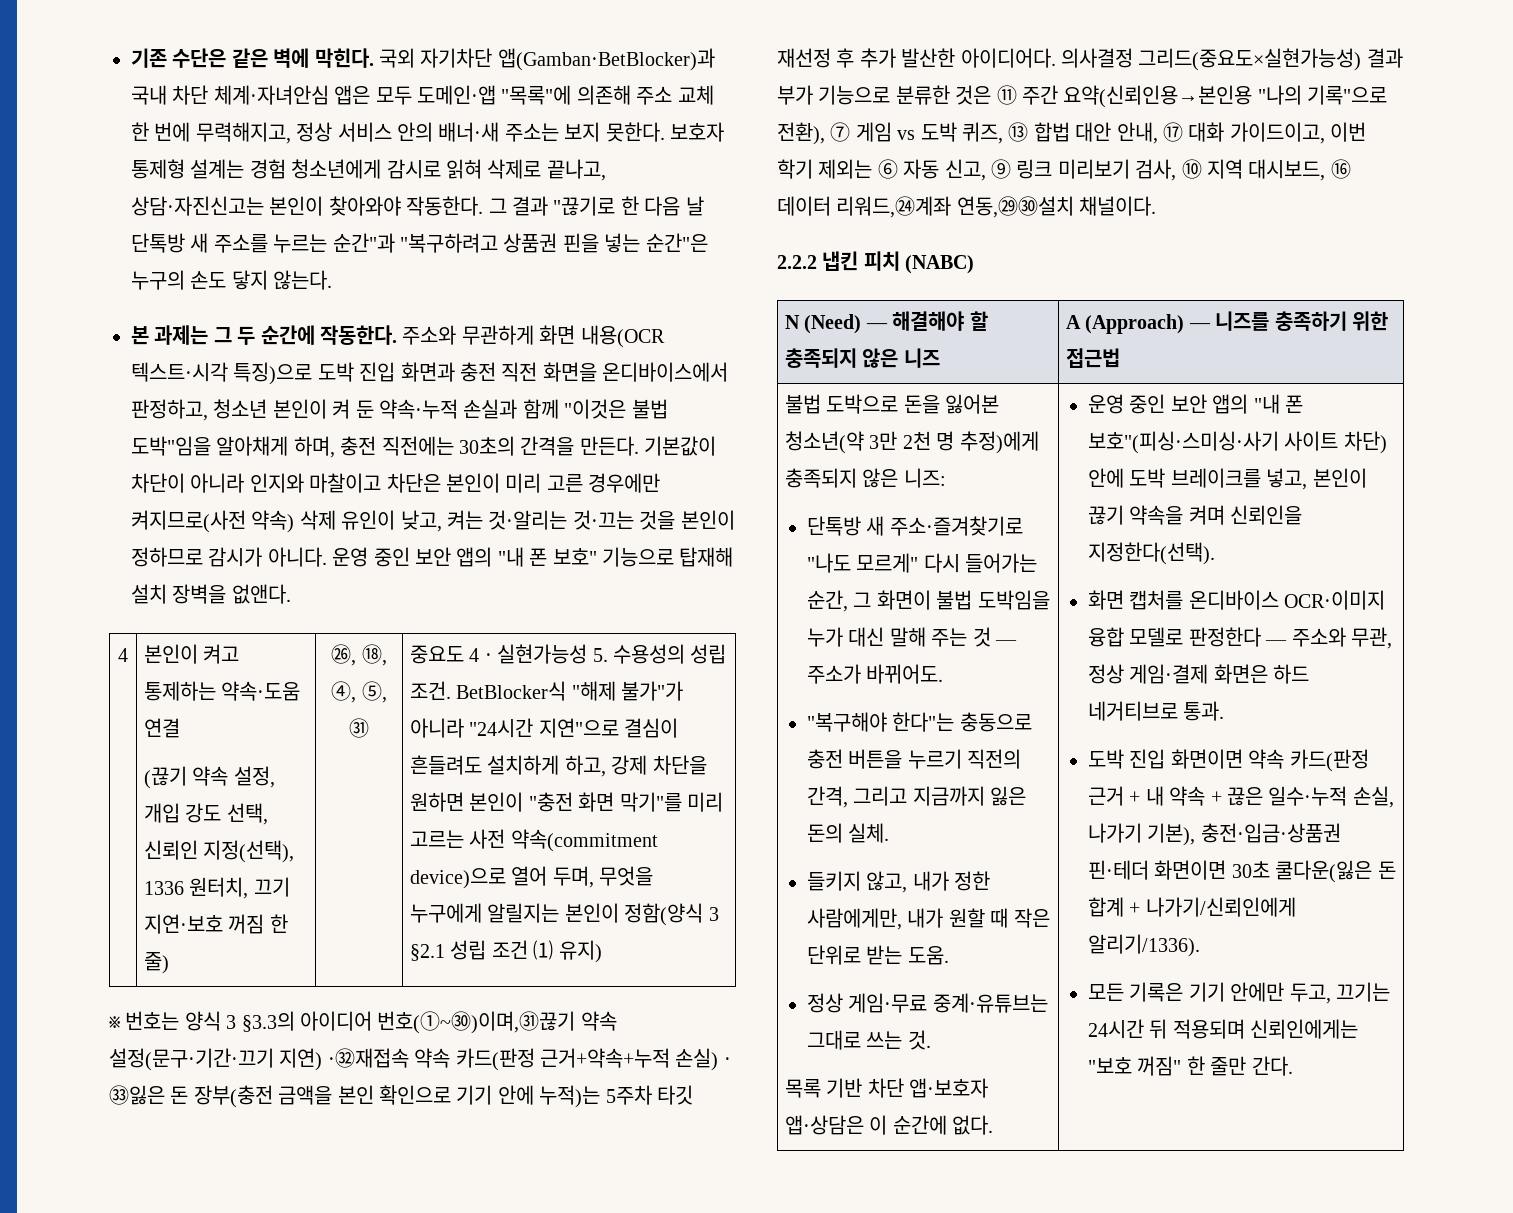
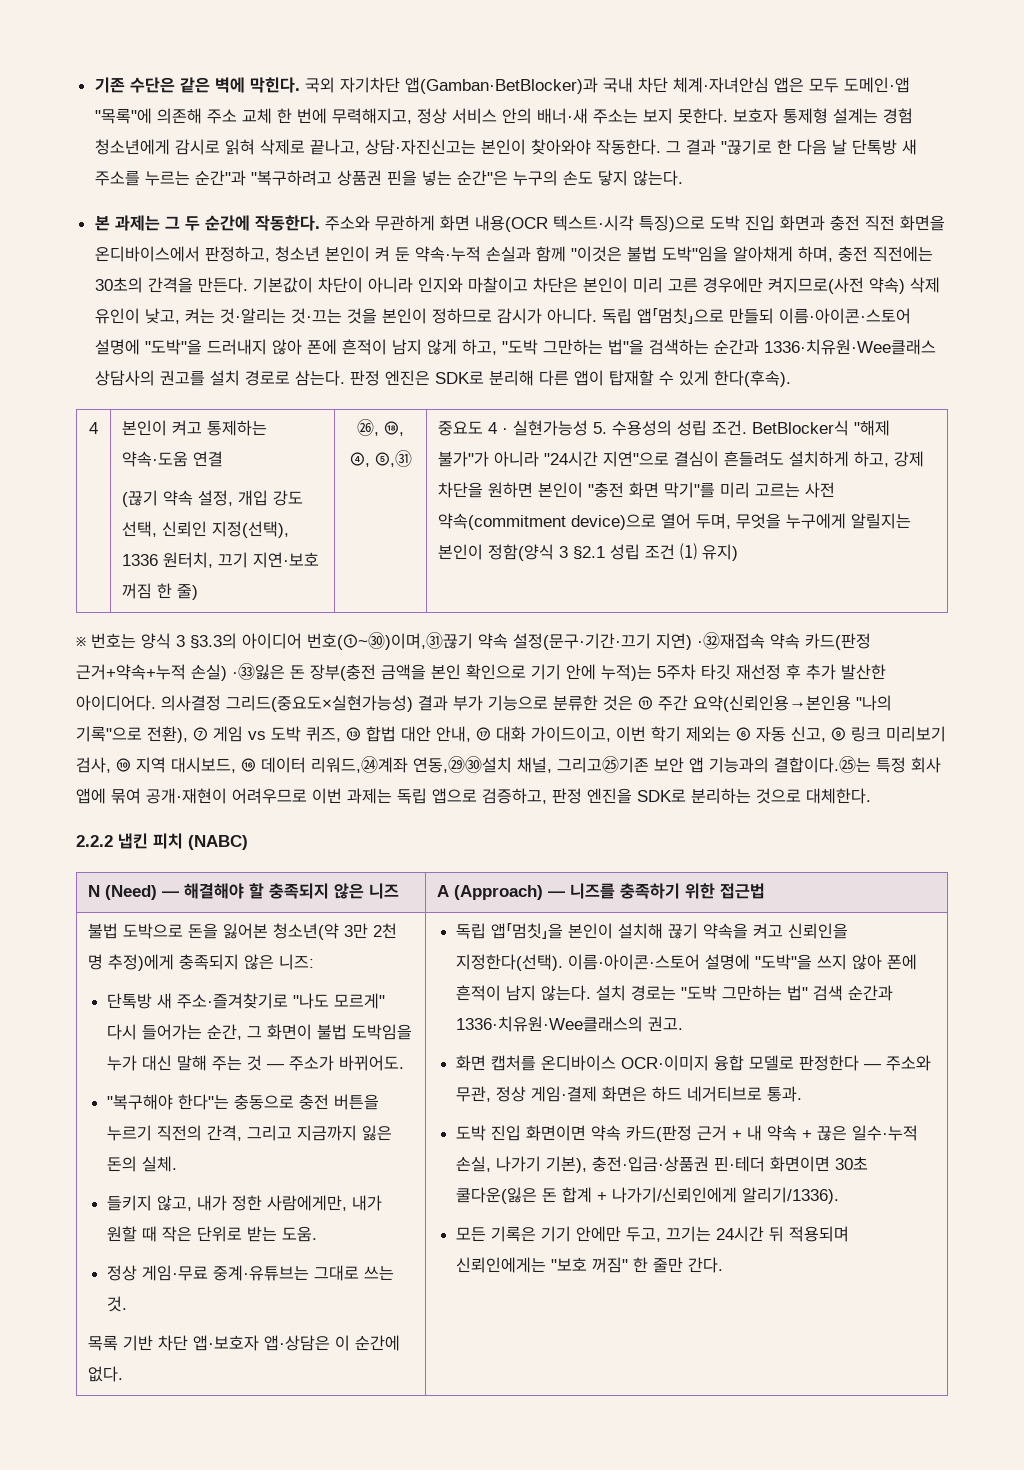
- 운영 중인 보안 앱의 "내 폰 보호" 기능으로 탑재해 설치 장벽을 없앤다.
+ 독립 앱「멈칫」으로 만들되 이름·아이콘·스토어 설명에 "도박"을 드러내지 않아 폰에 흔적이 남지 않게 하고, "도박 그만하는 법"을 검색하는 순간과 1336·치유원·Wee클래스 상담사의 권고를 설치 경로로 삼는다. 판정 엔진은 SDK로 분리해 다른 앱이 탑재할 수 있게 한다(후속).
- 의사결정 그리드(중요도×실현가능성) 결과 부가 기능으로 분류한 것은 ⑪ 주간 요약(신뢰인용→본인용 "나의 기록"으로 전환), ⑦ 게임 vs 도박 퀴즈, ⑬ 합법 대안 안내, ⑰ 대화 가이드이고, 이번 학기 제외는 ⑥ 자동 신고, ⑨ 링크 미리보기 검사, ⑩ 지역 대시보드, ⑯ 데이터 리워드,㉔계좌 연동,㉙㉚설치 채널이다.
+ 의사결정 그리드(중요도×실현가능성) 결과 부가 기능으로 분류한 것은 ⑪ 주간 요약(신뢰인용→본인용 "나의 기록"으로 전환), ⑦ 게임 vs 도박 퀴즈, ⑬ 합법 대안 안내, ⑰ 대화 가이드이고, 이번 학기 제외는 ⑥ 자동 신고, ⑨ 링크 미리보기 검사, ⑩ 지역 대시보드, ⑯ 데이터 리워드,㉔계좌 연동,㉙㉚설치 채널, 그리고㉕기존 보안 앱 기능과의 결합이다.㉕는 특정 회사 앱에 묶여 공개·재현이 어려우므로 이번 과제는 독립 앱으로 검증하고, 판정 엔진을 SDK로 분리하는 것으로 대체한다.
- 운영 중인 보안 앱의 "내 폰 보호"(피싱·스미싱·사기 사이트 차단) 안에 도박 브레이크를 넣고, 본인이 끊기 약속을 켜며 신뢰인을 지정한다(선택).
+ 독립 앱「멈칫」을 본인이 설치해 끊기 약속을 켜고 신뢰인을 지정한다(선택). 이름·아이콘·스토어 설명에 "도박"을 쓰지 않아 폰에 흔적이 남지 않는다. 설치 경로는 "도박 그만하는 법" 검색 순간과 1336·치유원·Wee클래스의 권고.

